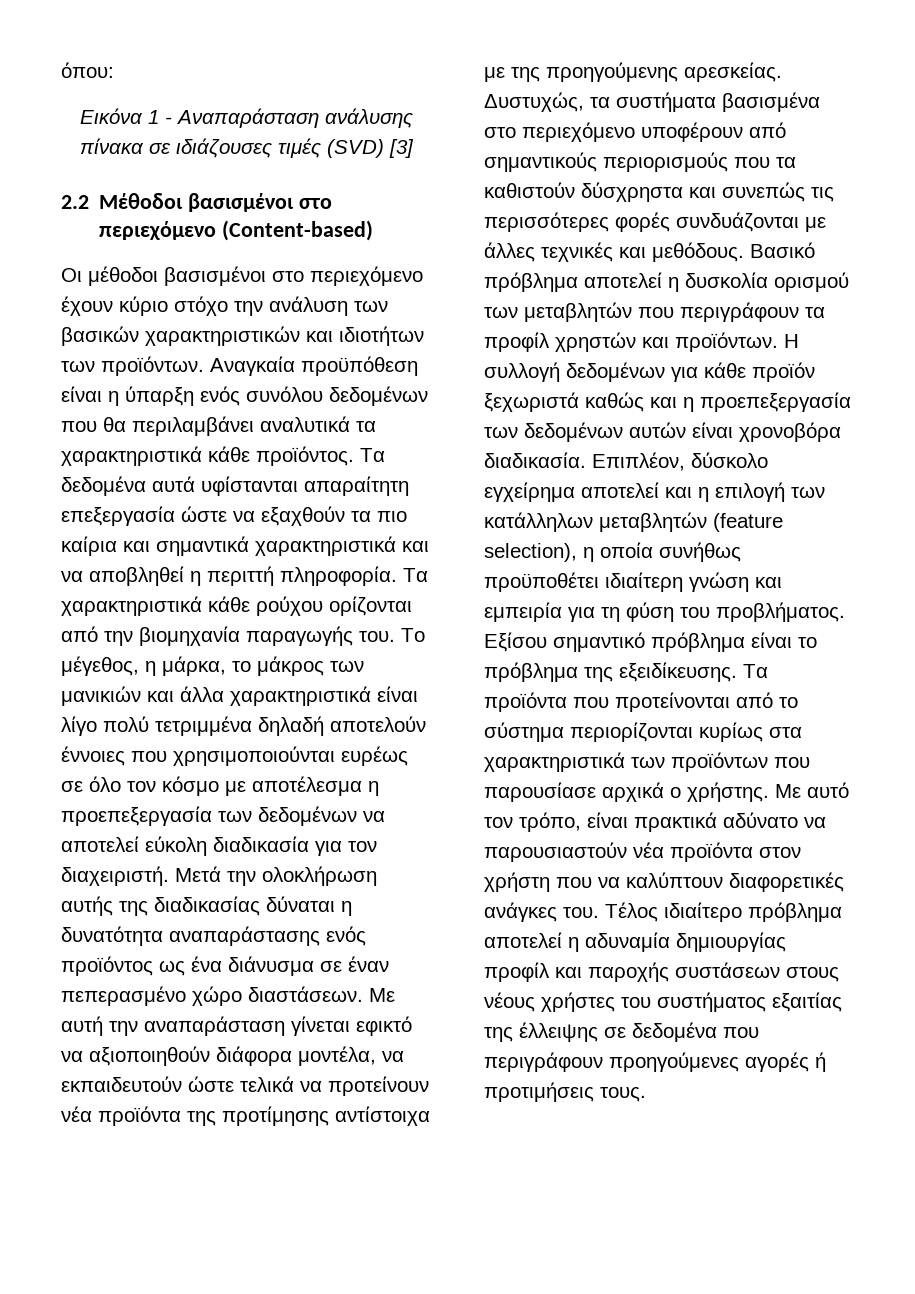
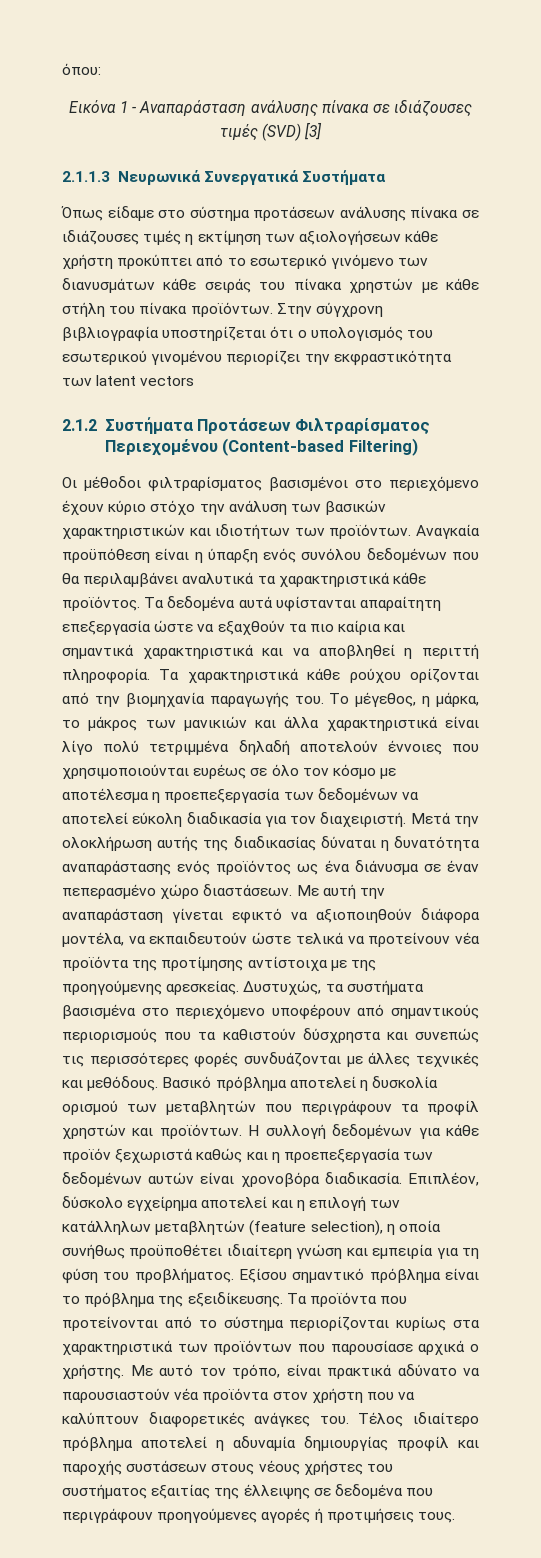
- 2.2 Μέθοδοι βασισμένοι στο περιεχόμενο (Content-based)
+ 2.1.1.3 Νευρωνικά Συνεργατικά Συστήματα
+ Όπως είδαμε στο σύστημα προτάσεων ανάλυσης πίνακα σε ιδιάζουσες τιμές η εκτίμηση των αξιολογήσεων κάθε χρήστη προκύπτει από το εσωτερικό γινόμενο των διανυσμάτων κάθε σειράς του πίνακα χρηστών με κάθε στήλη του πίνακα προϊόντων. Στην σύγχρονη βιβλιογραφία υποστηρίζεται ότι ο υπολογισμός του εσωτερικού γινομένου περιορίζει την εκφραστικότητα των latent vectors
+ 2.1.2 Συστήματα Προτάσεων Φιλτραρίσματος Περιεχομένου (Content-based Filtering)
- Οι μέθοδοι βασισμένοι στο περιεχόμενο έχουν κύριο στόχο την ανάλυση των βασικών χαρακτηριστικών και ιδιοτήτων των προϊόντων.
+ Οι μέθοδοι φιλτραρίσματος βασισμένοι στο περιεχόμενο έχουν κύριο στόχο την ανάλυση των βασικών χαρακτηριστικών και ιδιοτήτων των προϊόντων.

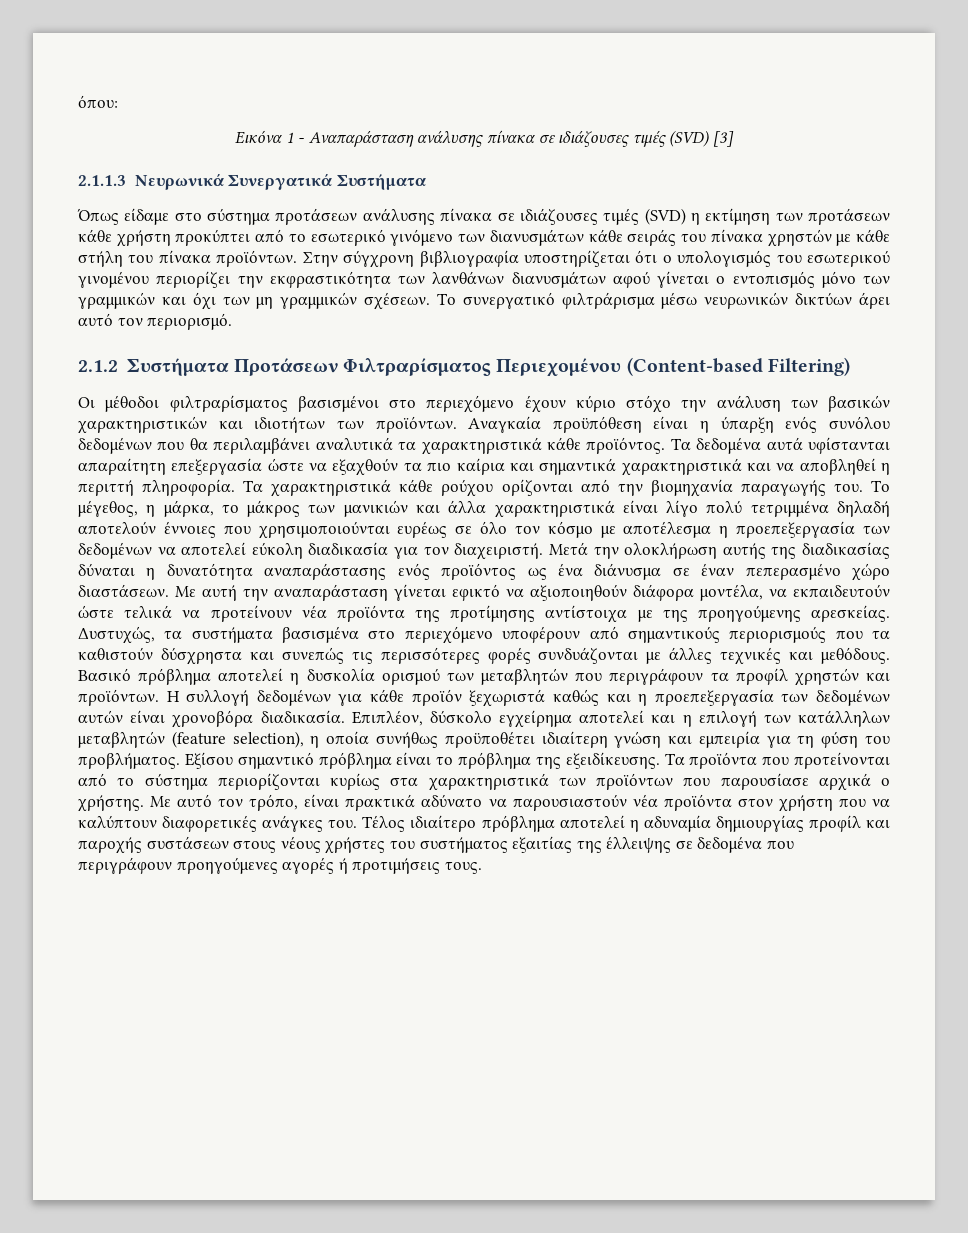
- Όπως είδαμε στο σύστημα προτάσεων ανάλυσης πίνακα σε ιδιάζουσες τιμές η εκτίμηση των αξιολογήσεων κάθε χρήστη προκύπτει από το εσωτερικό γινόμενο των διανυσμάτων κάθε σειράς του πίνακα χρηστών με κάθε στήλη του πίνακα προϊόντων.
+ Όπως είδαμε στο σύστημα προτάσεων ανάλυσης πίνακα σε ιδιάζουσες τιμές (SVD) η εκτίμηση των προτάσεων κάθε χρήστη προκύπτει από το εσωτερικό γινόμενο των διανυσμάτων κάθε σειράς του πίνακα χρηστών με κάθε στήλη του πίνακα προϊόντων.
- Στην σύγχρονη βιβλιογραφία υποστηρίζεται ότι ο υπολογισμός του εσωτερικού γινομένου περιορίζει την εκφραστικότητα των latent vectors
+ Στην σύγχρονη βιβλιογραφία υποστηρίζεται ότι ο υπολογισμός του εσωτερικού γινομένου περιορίζει την εκφραστικότητα των λανθάνων διανυσμάτων αφού γίνεται ο εντοπισμός μόνο των γραμμικών και όχι των μη γραμμικών σχέσεων. Το συνεργατικό φιλτράρισμα μέσω νευρωνικών δικτύων άρει αυτό τον περιορισμό.

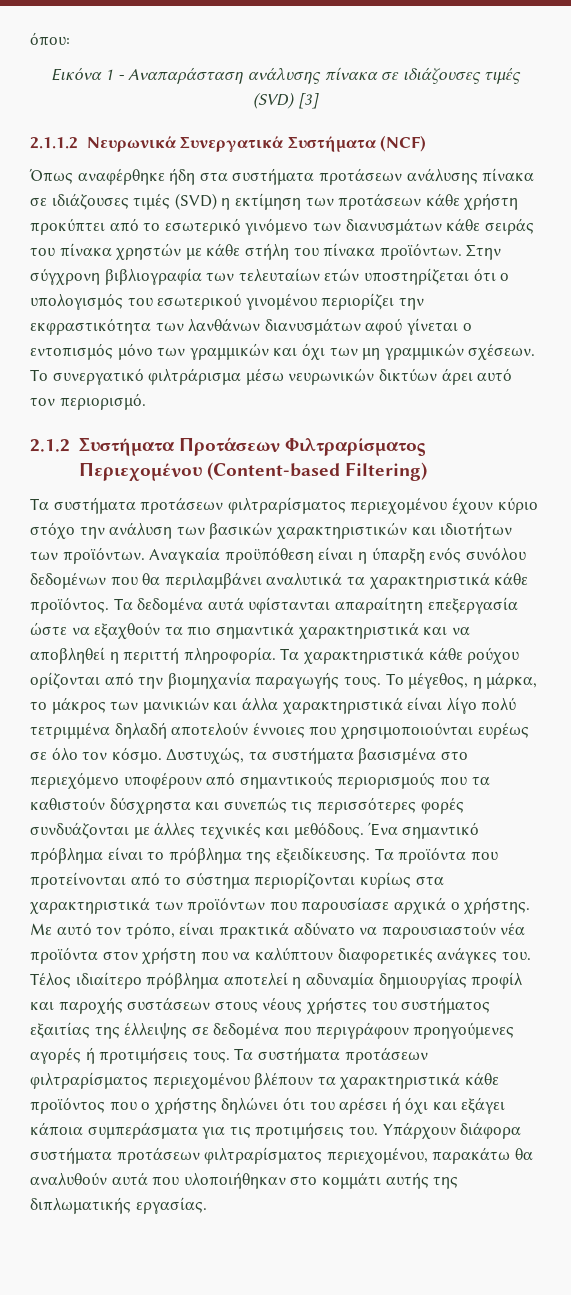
- 2.1.1.3 Νευρωνικά Συνεργατικά Συστήματα
+ 2.1.1.2 Νευρωνικά Συνεργατικά Συστήματα (NCF)
- Όπως είδαμε στο σύστημα προτάσεων ανάλυσης πίνακα σε ιδιάζουσες τιμές (SVD) η εκτίμηση των προτάσεων κάθε χρήστη προκύπτει από το εσωτερικό γινόμενο των διανυσμάτων κάθε σειράς του πίνακα χρηστών με κάθε στήλη του πίνακα προϊόντων.
+ Όπως αναφέρθηκε ήδη στα συστήματα προτάσεων ανάλυσης πίνακα σε ιδιάζουσες τιμές (SVD) η εκτίμηση των προτάσεων κάθε χρήστη προκύπτει από το εσωτερικό γινόμενο των διανυσμάτων κάθε σειράς του πίνακα χρηστών με κάθε στήλη του πίνακα προϊόντων.
- Στην σύγχρονη βιβλιογραφία υποστηρίζεται ότι ο υπολογισμός του εσωτερικού γινομένου περιορίζει την εκφραστικότητα των λανθάνων διανυσμάτων αφού γίνεται ο εντοπισμός μόνο των γραμμικών και όχι των μη γραμμικών σχέσεων.
+ Στην σύγχρονη βιβλιογραφία των τελευταίων ετών υποστηρίζεται ότι ο υπολογισμός του εσωτερικού γινομένου περιορίζει την εκφραστικότητα των λανθάνων διανυσμάτων αφού γίνεται ο εντοπισμός μόνο των γραμμικών και όχι των μη γραμμικών σχέσεων.
- Οι μέθοδοι φιλτραρίσματος βασισμένοι στο περιεχόμενο έχουν κύριο στόχο την ανάλυση των βασικών χαρακτηριστικών και ιδιοτήτων των προϊόντων.
+ Τα συστήματα προτάσεων φιλτραρίσματος περιεχομένου έχουν κύριο στόχο την ανάλυση των βασικών χαρακτηριστικών και ιδιοτήτων των προϊόντων.
- Τα δεδομένα αυτά υφίστανται απαραίτητη επεξεργασία ώστε να εξαχθούν τα πιο καίρια και σημαντικά χαρακτηριστικά και να αποβληθεί η περιττή πληροφορία.
+ Τα δεδομένα αυτά υφίστανται απαραίτητη επεξεργασία ώστε να εξαχθούν τα πιο σημαντικά χαρακτηριστικά και να αποβληθεί η περιττή πληροφορία.
- Τα χαρακτηριστικά κάθε ρούχου ορίζονται από την βιομηχανία παραγωγής του.
+ Τα χαρακτηριστικά κάθε ρούχου ορίζονται από την βιομηχανία παραγωγής τους.
- Το μέγεθος, η μάρκα, το μάκρος των μανικιών και άλλα χαρακτηριστικά είναι λίγο πολύ τετριμμένα δηλαδή αποτελούν έννοιες που χρησιμοποιούνται ευρέως σε όλο τον κόσμο με αποτέλεσμα η προεπεξεργασία των δεδομένων να αποτελεί εύκολη διαδικασία για τον διαχειριστή. Μετά την ολοκλήρωση αυτής της διαδικασίας δύναται η δυνατότητα αναπαράστασης ενός προϊόντος ως ένα διάνυσμα σε έναν πεπερασμένο χώρο διαστάσεων. Με αυτή την αναπαράσταση γίνεται εφικτό να αξιοποιηθούν διάφορα μοντέλα, να εκπαιδευτούν ώστε τελικά να προτείνουν νέα προϊόντα της προτίμησης αντίστοιχα με της προηγούμενης αρεσκείας.
+ Το μέγεθος, η μάρκα, το μάκρος των μανικιών και άλλα χαρακτηριστικά είναι λίγο πολύ τετριμμένα δηλαδή αποτελούν έννοιες που χρησιμοποιούνται ευρέως σε όλο τον κόσμο.
- Βασικό πρόβλημα αποτελεί η δυσκολία ορισμού των μεταβλητών που περιγράφουν τα προφίλ χρηστών και προϊόντων. Η συλλογή δεδομένων για κάθε προϊόν ξεχωριστά καθώς και η προεπεξεργασία των δεδομένων αυτών είναι χρονοβόρα διαδικασία. Επιπλέον, δύσκολο εγχείρημα αποτελεί και η επιλογή των κατάλληλων μεταβλητών (feature selection), η οποία συνήθως προϋποθέτει ιδιαίτερη γνώση και εμπειρία για τη φύση του προβλήματος. Εξίσου σημαντικό πρόβλημα είναι το πρόβλημα της εξειδίκευσης.
+ Ένα σημαντικό πρόβλημα είναι το πρόβλημα της εξειδίκευσης.
+ Tα συστήματα προτάσεων φιλτραρίσματος περιεχομένου βλέπουν τα χαρακτηριστικά κάθε προϊόντος που ο χρήστης δηλώνει ότι του αρέσει ή όχι και εξάγει κάποια συμπεράσματα για τις προτιμήσεις του. Υπάρχουν διάφορα συστήματα προτάσεων φιλτραρίσματος περιεχομένου, παρακάτω θα αναλυθούν αυτά που υλοποιήθηκαν στο κομμάτι αυτής της διπλωματικής εργασίας.

